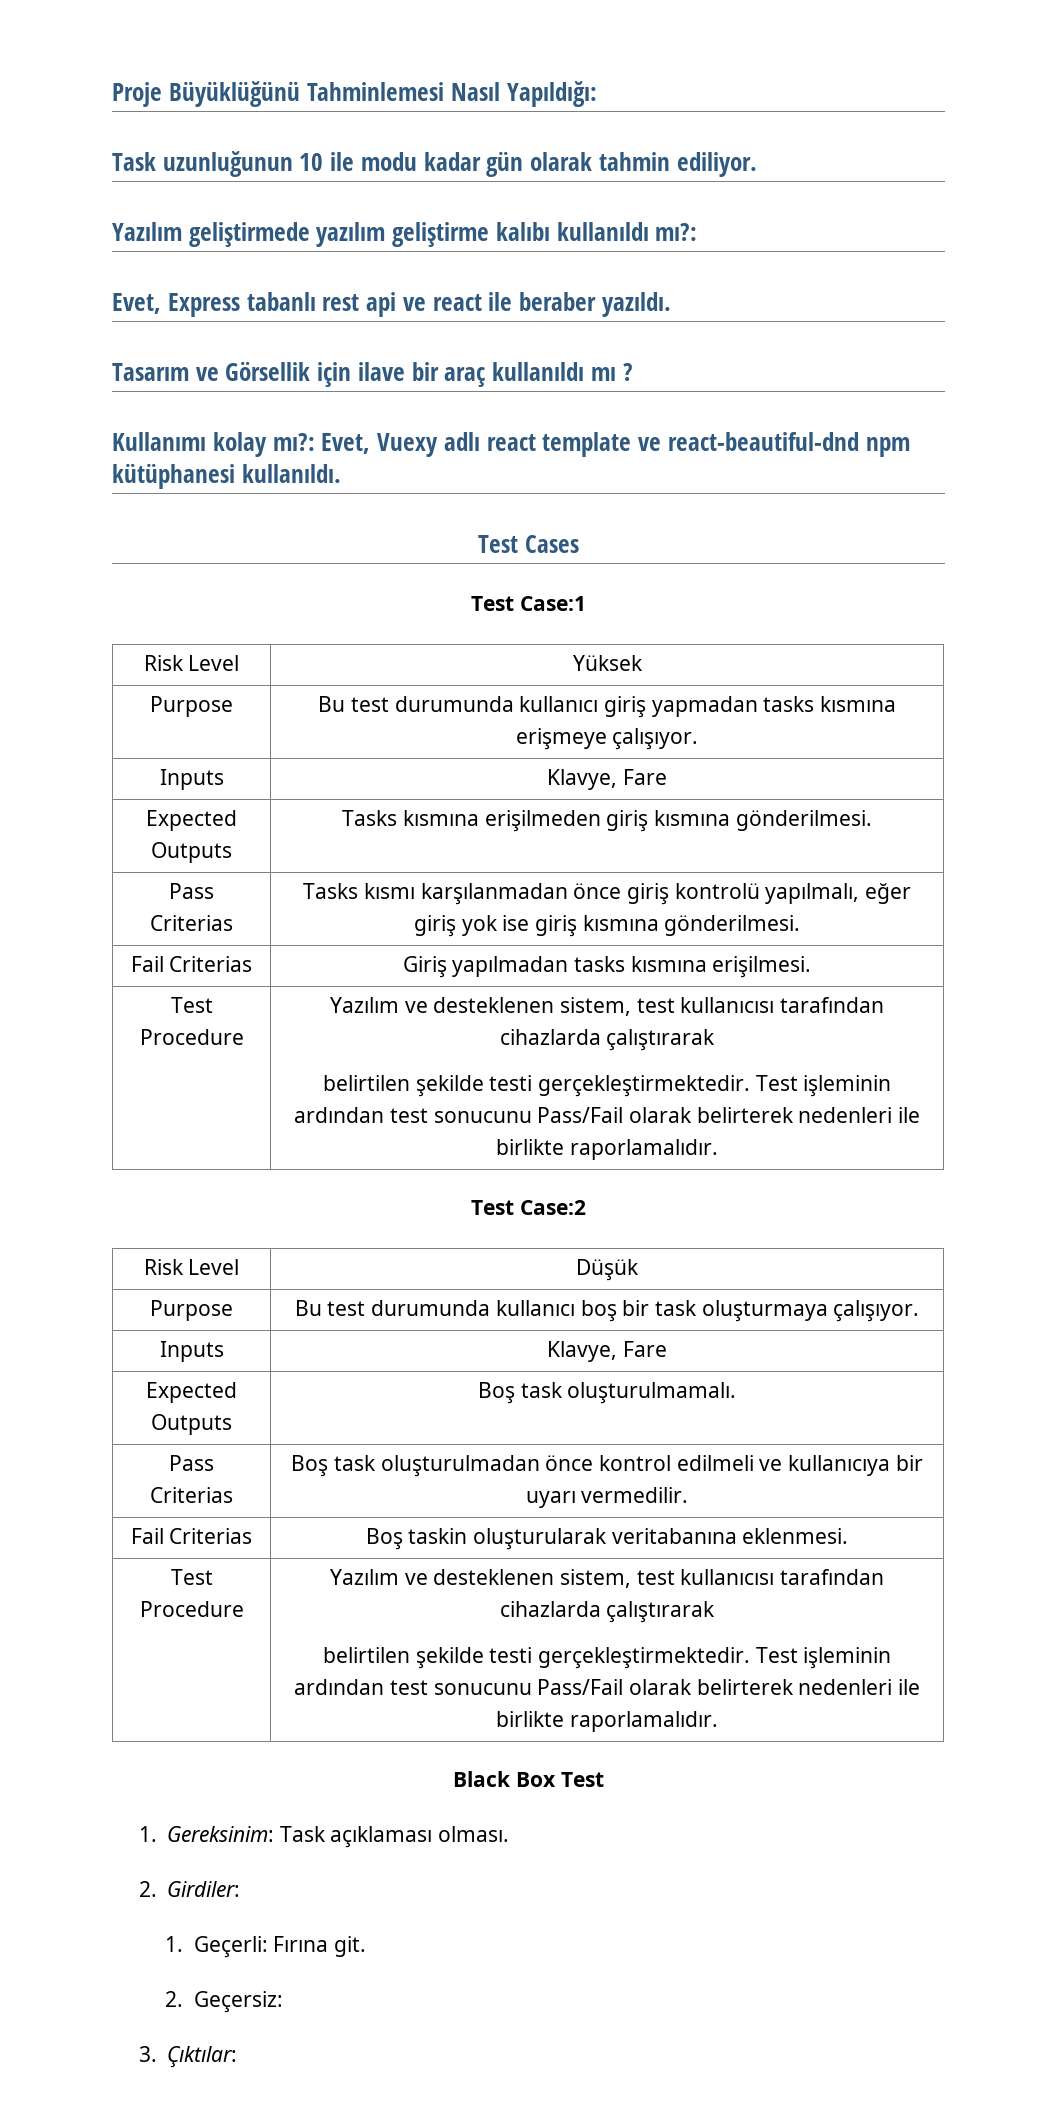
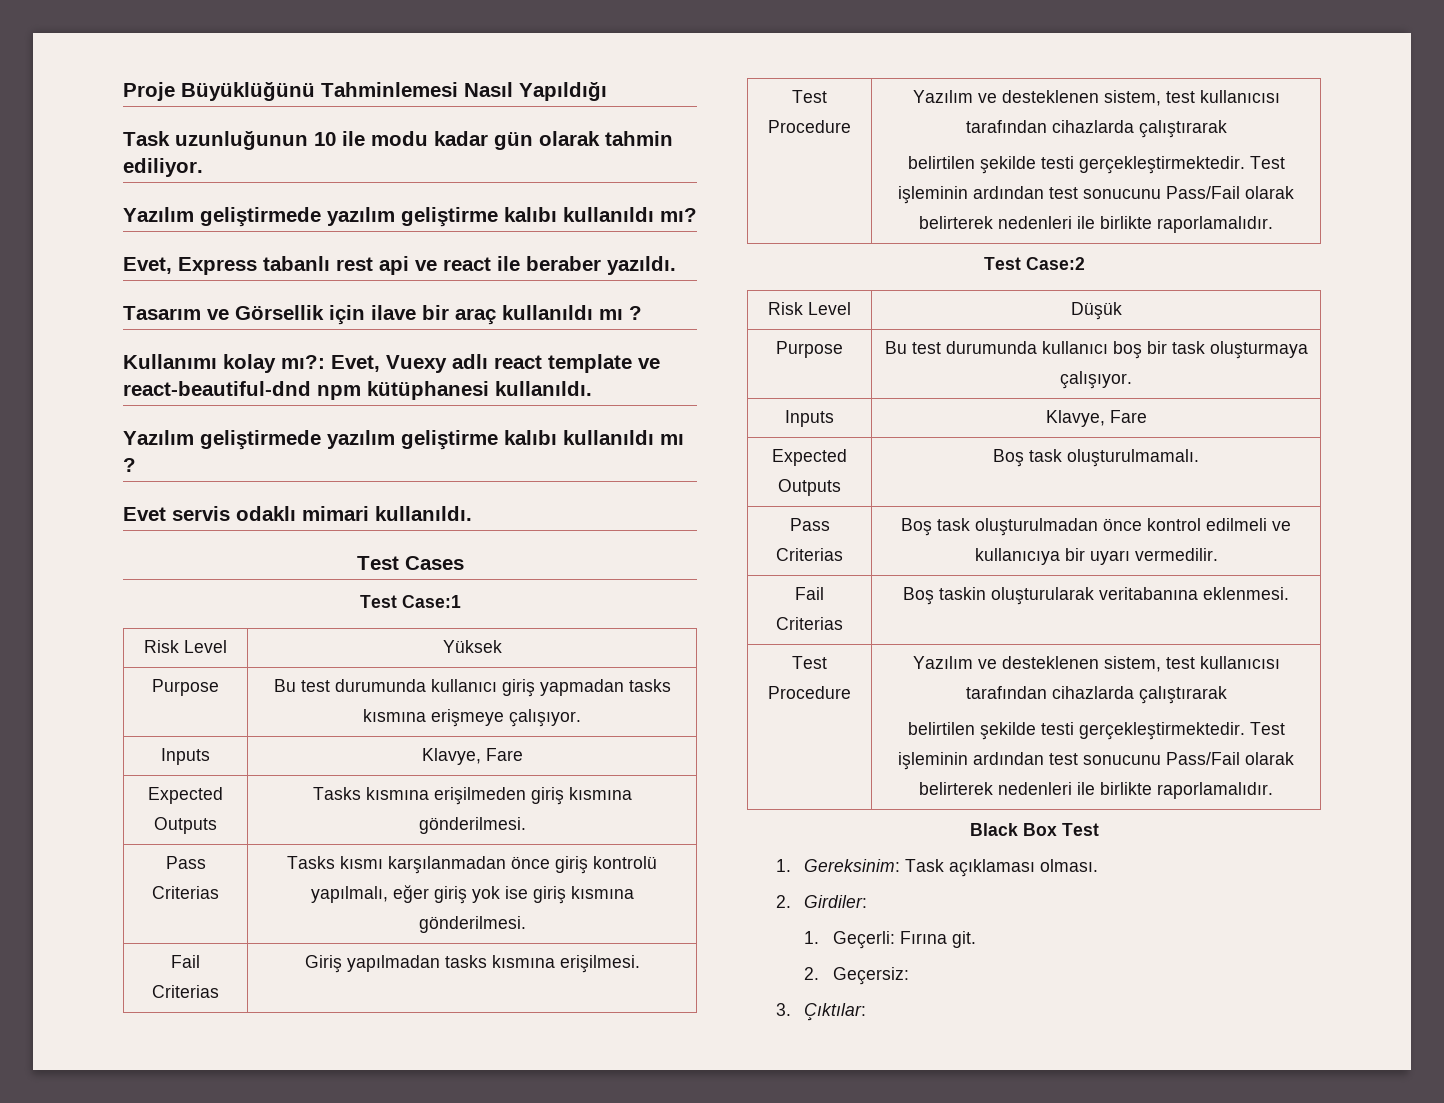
- Proje Büyüklüğünü Tahminlemesi Nasıl Yapıldığı:
+ Proje Büyüklüğünü Tahminlemesi Nasıl Yapıldığı
- Yazılım geliştirmede yazılım geliştirme kalıbı kullanıldı mı?:
+ Yazılım geliştirmede yazılım geliştirme kalıbı kullanıldı mı?
+ Yazılım geliştirmede yazılım geliştirme kalıbı kullanıldı mı ?
+ Evet servis odaklı mimari kullanıldı.

